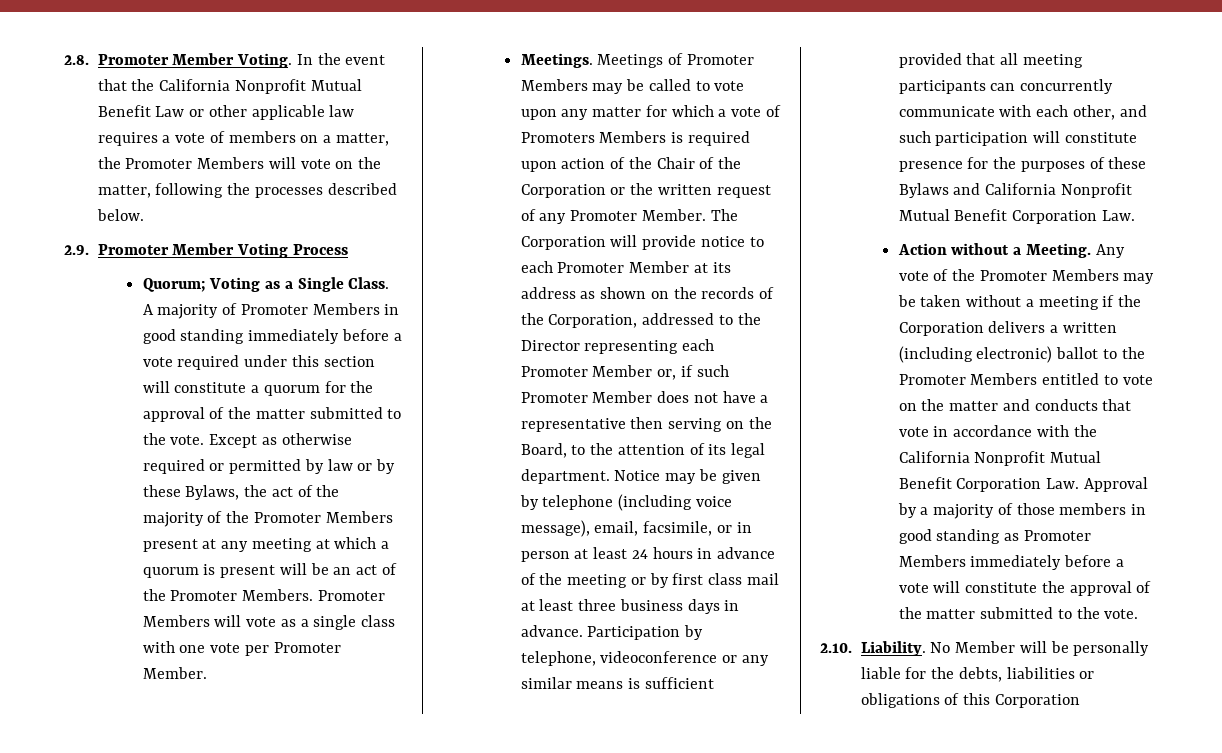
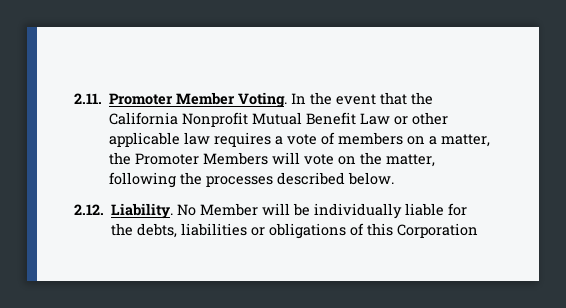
- 2.8. Promoter Member Voting.
+ 2.11. Promoter Member Voting.
- 2.9. Promoter Member Voting Process
- Quorum; Voting as a Single Class. A majority of Promoter Members in good standing immediately before a vote required under this section will constitute a quorum for the approval of the matter submitted to the vote. Except as otherwise required or permitted by law or by these Bylaws, the act of the majority of the Promoter Members present at any meeting at which a quorum is present will be an act of the Promoter Members. Promoter Members will vote as a single class with one vote per Promoter Member.
- Meetings. Meetings of Promoter Members may be called to vote upon any matter for which a vote of Promoters Members is required upon action of the Chair of the Corporation or the written request of any Promoter Member. The Corporation will provide notice to each Promoter Member at its address as shown on the records of the Corporation, addressed to the Director representing each Promoter Member or, if such Promoter Member does not have a representative then serving on the Board, to the attention of its legal department. Notice may be given by telephone (including voice message), email, facsimile, or in person at least 24 hours in advance of the meeting or by first class mail at least three business days in advance. Participation by telephone, videoconference or any similar means is sufficient provided that all meeting participants can concurrently communicate with each other, and such participation will constitute presence for the purposes of these Bylaws and California Nonprofit Mutual Benefit Corporation Law.
- Action without a Meeting. Any vote of the Promoter Members may be taken without a meeting if the Corporation delivers a written (including electronic) ballot to the Promoter Members entitled to vote on the matter and conducts that vote in accordance with the California Nonprofit Mutual Benefit Corporation Law. Approval by a majority of those members in good standing as Promoter Members immediately before a vote will constitute the approval of the matter submitted to the vote.
- 2.10. Liability.
+ 2.12. Liability.
- No Member will be personally liable for the debts, liabilities or obligations of this Corporation
+ No Member will be individually liable for the debts, liabilities or obligations of this Corporation

